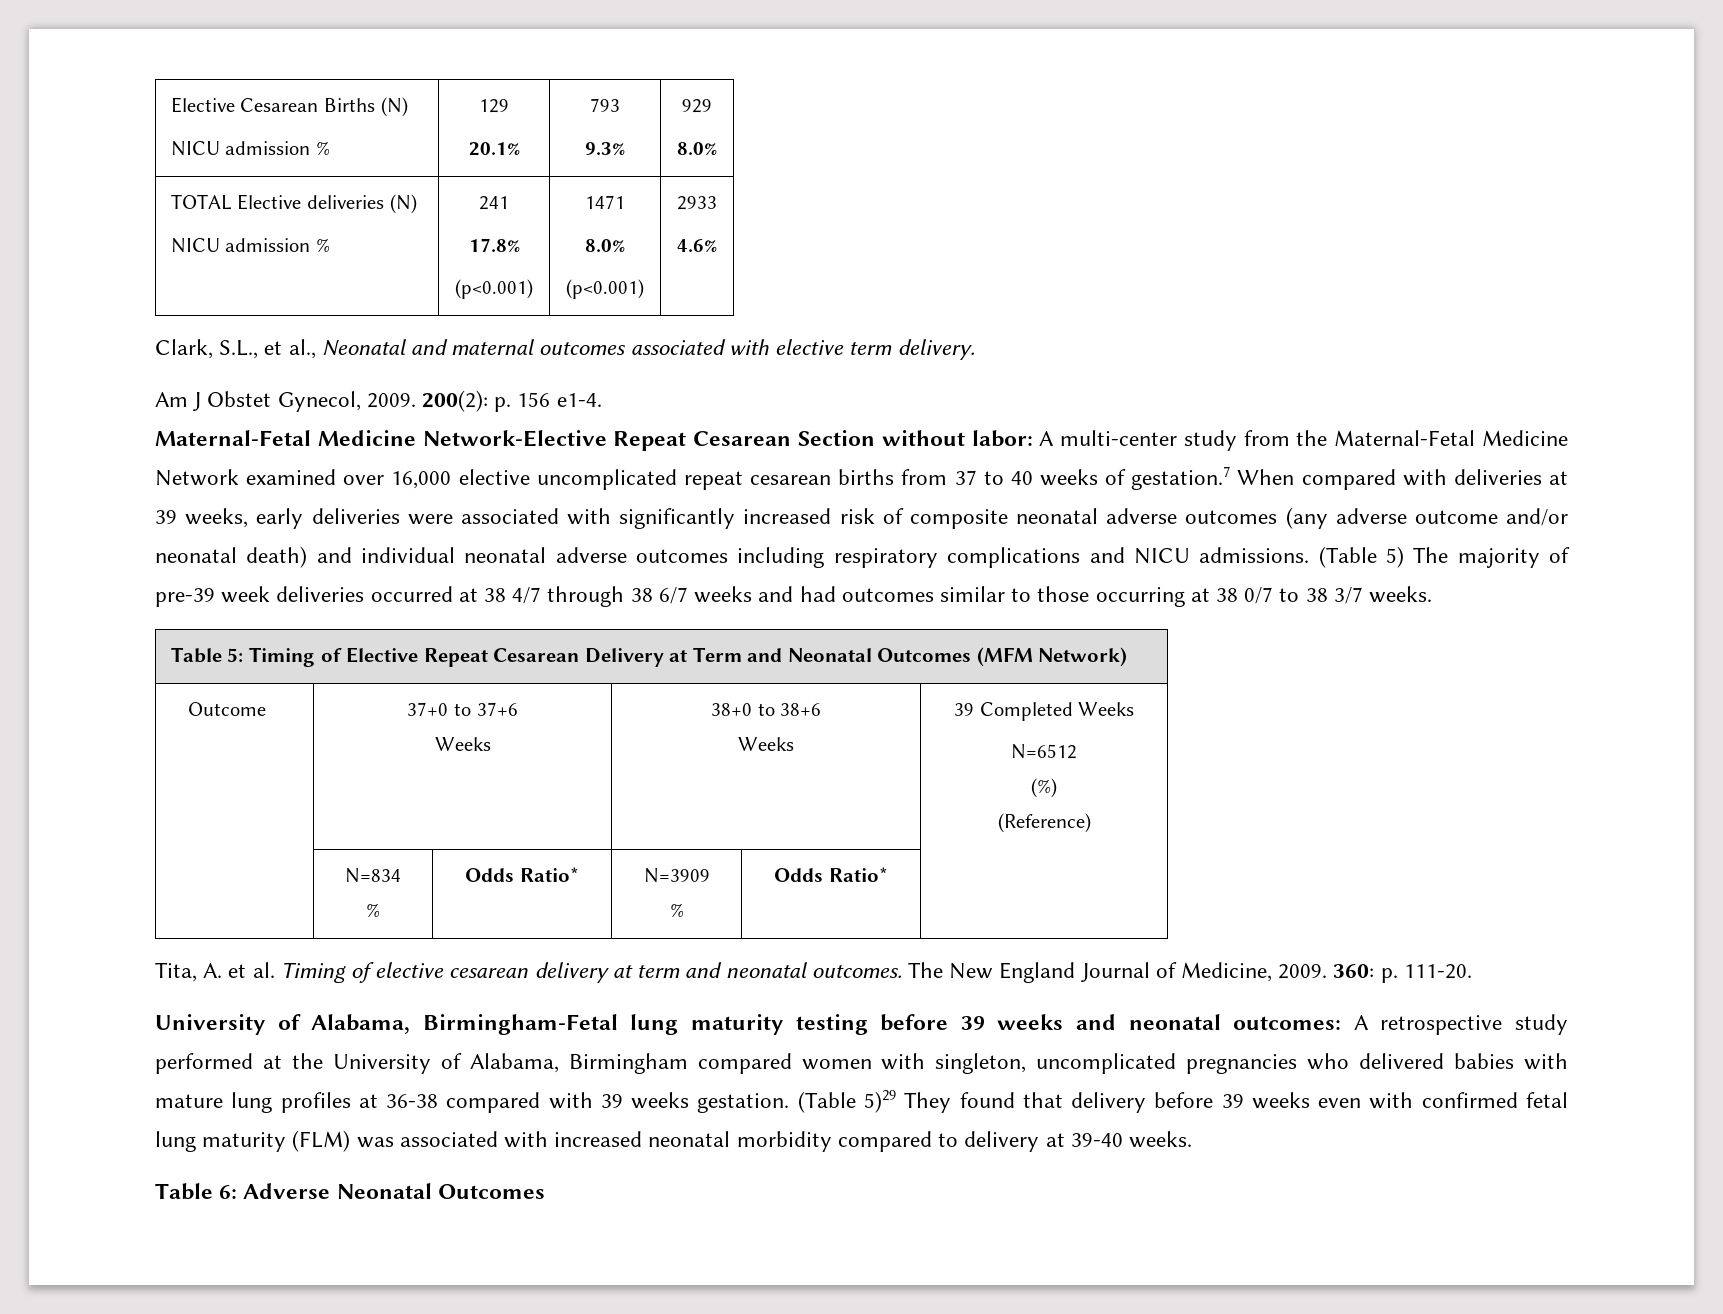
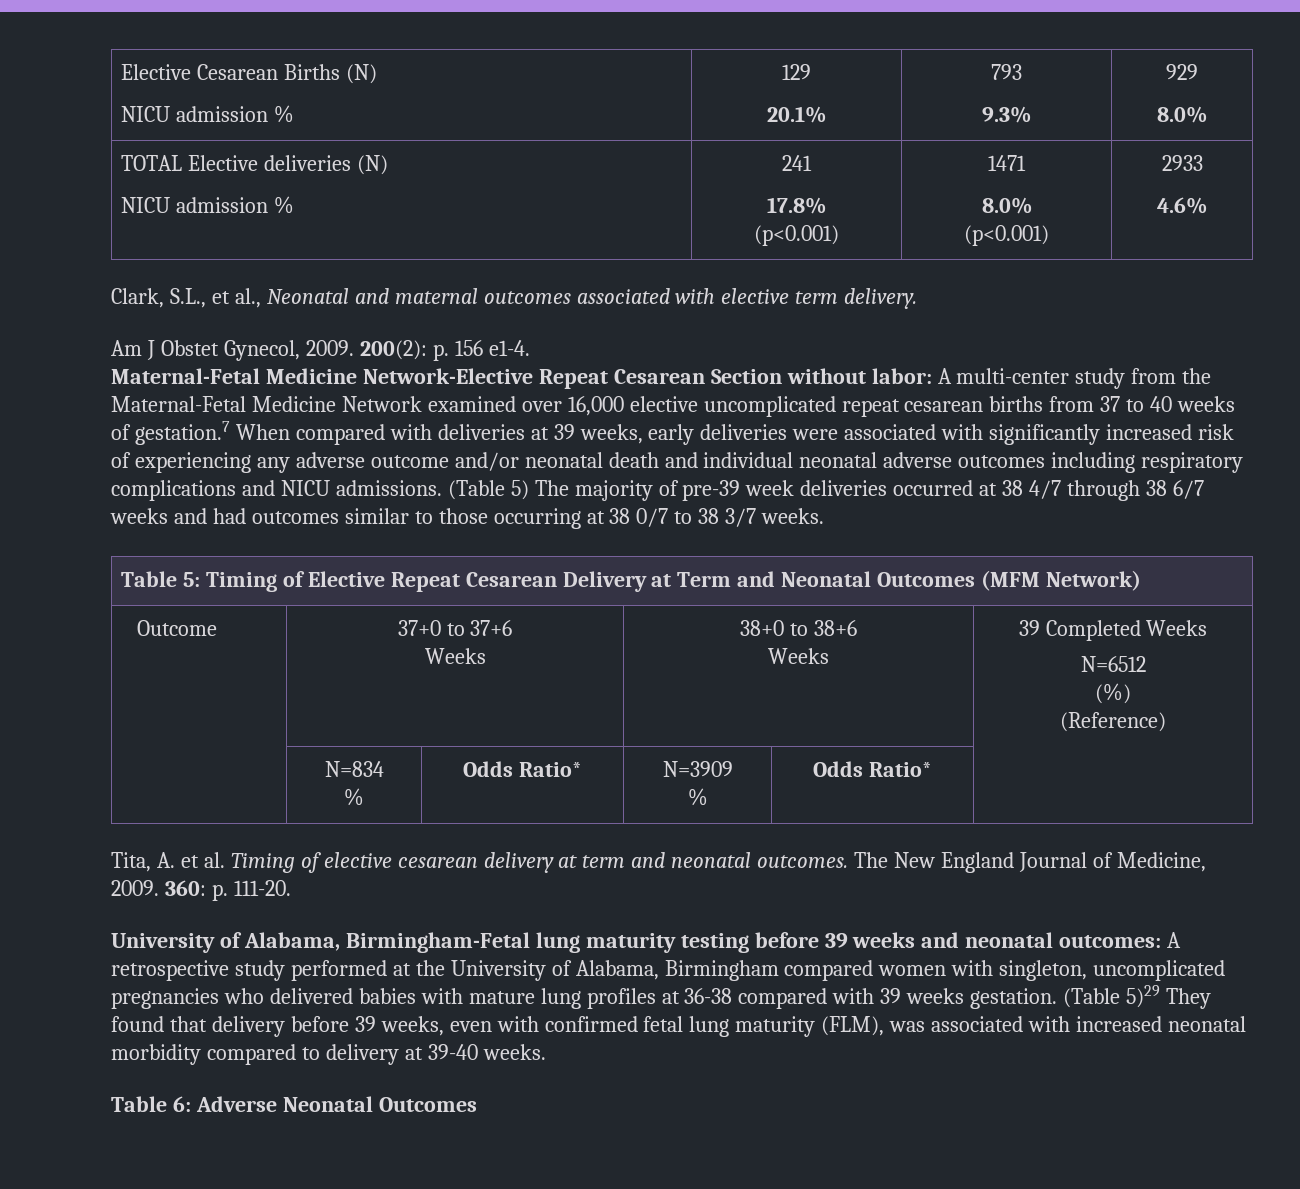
- A multi-center study from the Maternal-Fetal Medicine Network examined over 16,000 elective uncomplicated repeat cesarean births from 37 to 40 weeks of gestation.7 When compared with deliveries at 39 weeks, early deliveries were associated with significantly increased risk of composite neonatal adverse outcomes (any adverse outcome and/or neonatal death) and individual neonatal adverse outcomes including respiratory complications and NICU admissions.
+ A multi-center study from the Maternal-Fetal Medicine Network examined over 16,000 elective uncomplicated repeat cesarean births from 37 to 40 weeks of gestation.7 When compared with deliveries at 39 weeks, early deliveries were associated with significantly increased risk of experiencing any adverse outcome and/or neonatal death and individual neonatal adverse outcomes including respiratory complications and NICU admissions.
- (Table 5)29 They found that delivery before 39 weeks even with confirmed fetal lung maturity (FLM) was associated with increased neonatal morbidity compared to delivery at 39-40 weeks.
+ (Table 5)29 They found that delivery before 39 weeks, even with confirmed fetal lung maturity (FLM), was associated with increased neonatal morbidity compared to delivery at 39-40 weeks.

